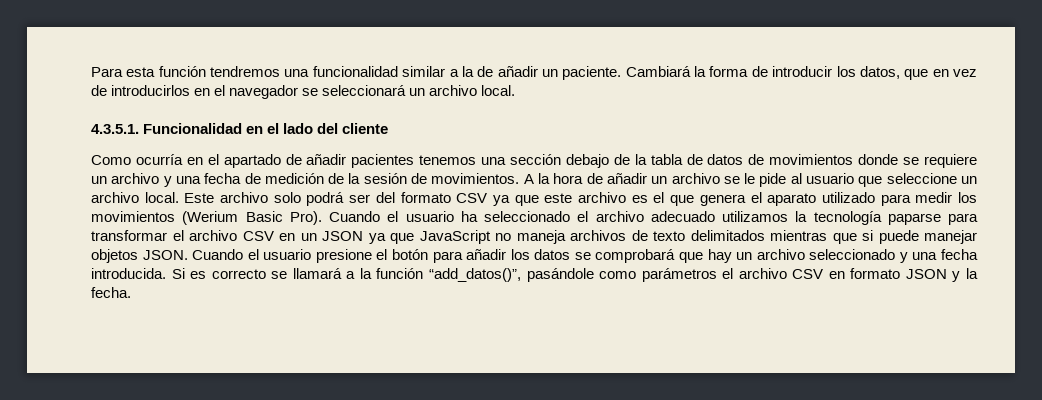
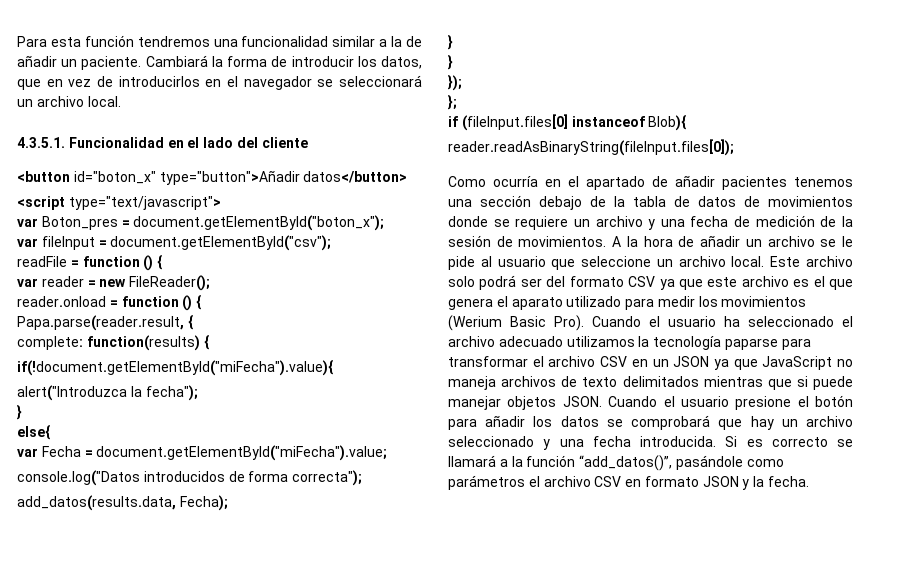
+ <button id="boton_x" type="button">Añadir datos</button>
+ <script type="text/javascript">
+ var Boton_pres = document.getElementById("boton_x");
+ var fileInput = document.getElementById("csv");
+ readFile = function () {
+ var reader = new FileReader();
+ reader.onload = function () {
+ Papa.parse(reader.result, {
+ complete: function(results) {
+ if(!document.getElementById("miFecha").value){
+ alert("Introduzca la fecha");
+ }
+ else{
+ var Fecha = document.getElementById("miFecha").value;
+ console.log("Datos introducidos de forma correcta");
+ add_datos(results.data, Fecha);
+ }
+ }
+ });
+ };
+ if (fileInput.files[0] instanceof Blob){
+ reader.readAsBinaryString(fileInput.files[0]);

